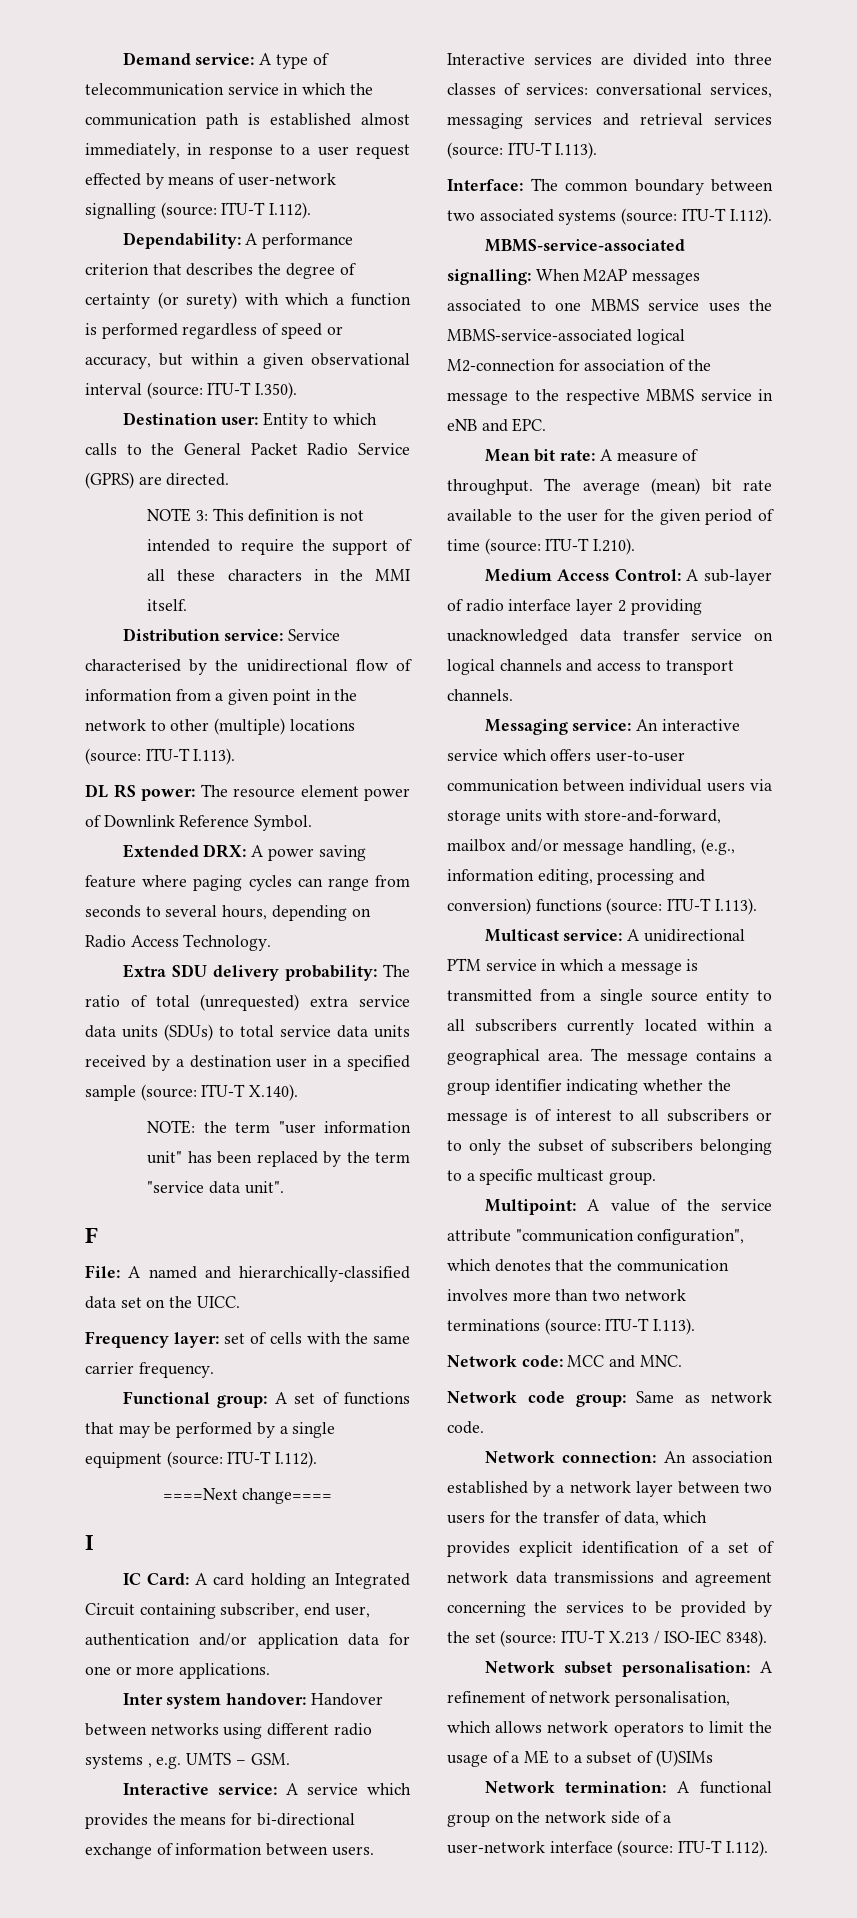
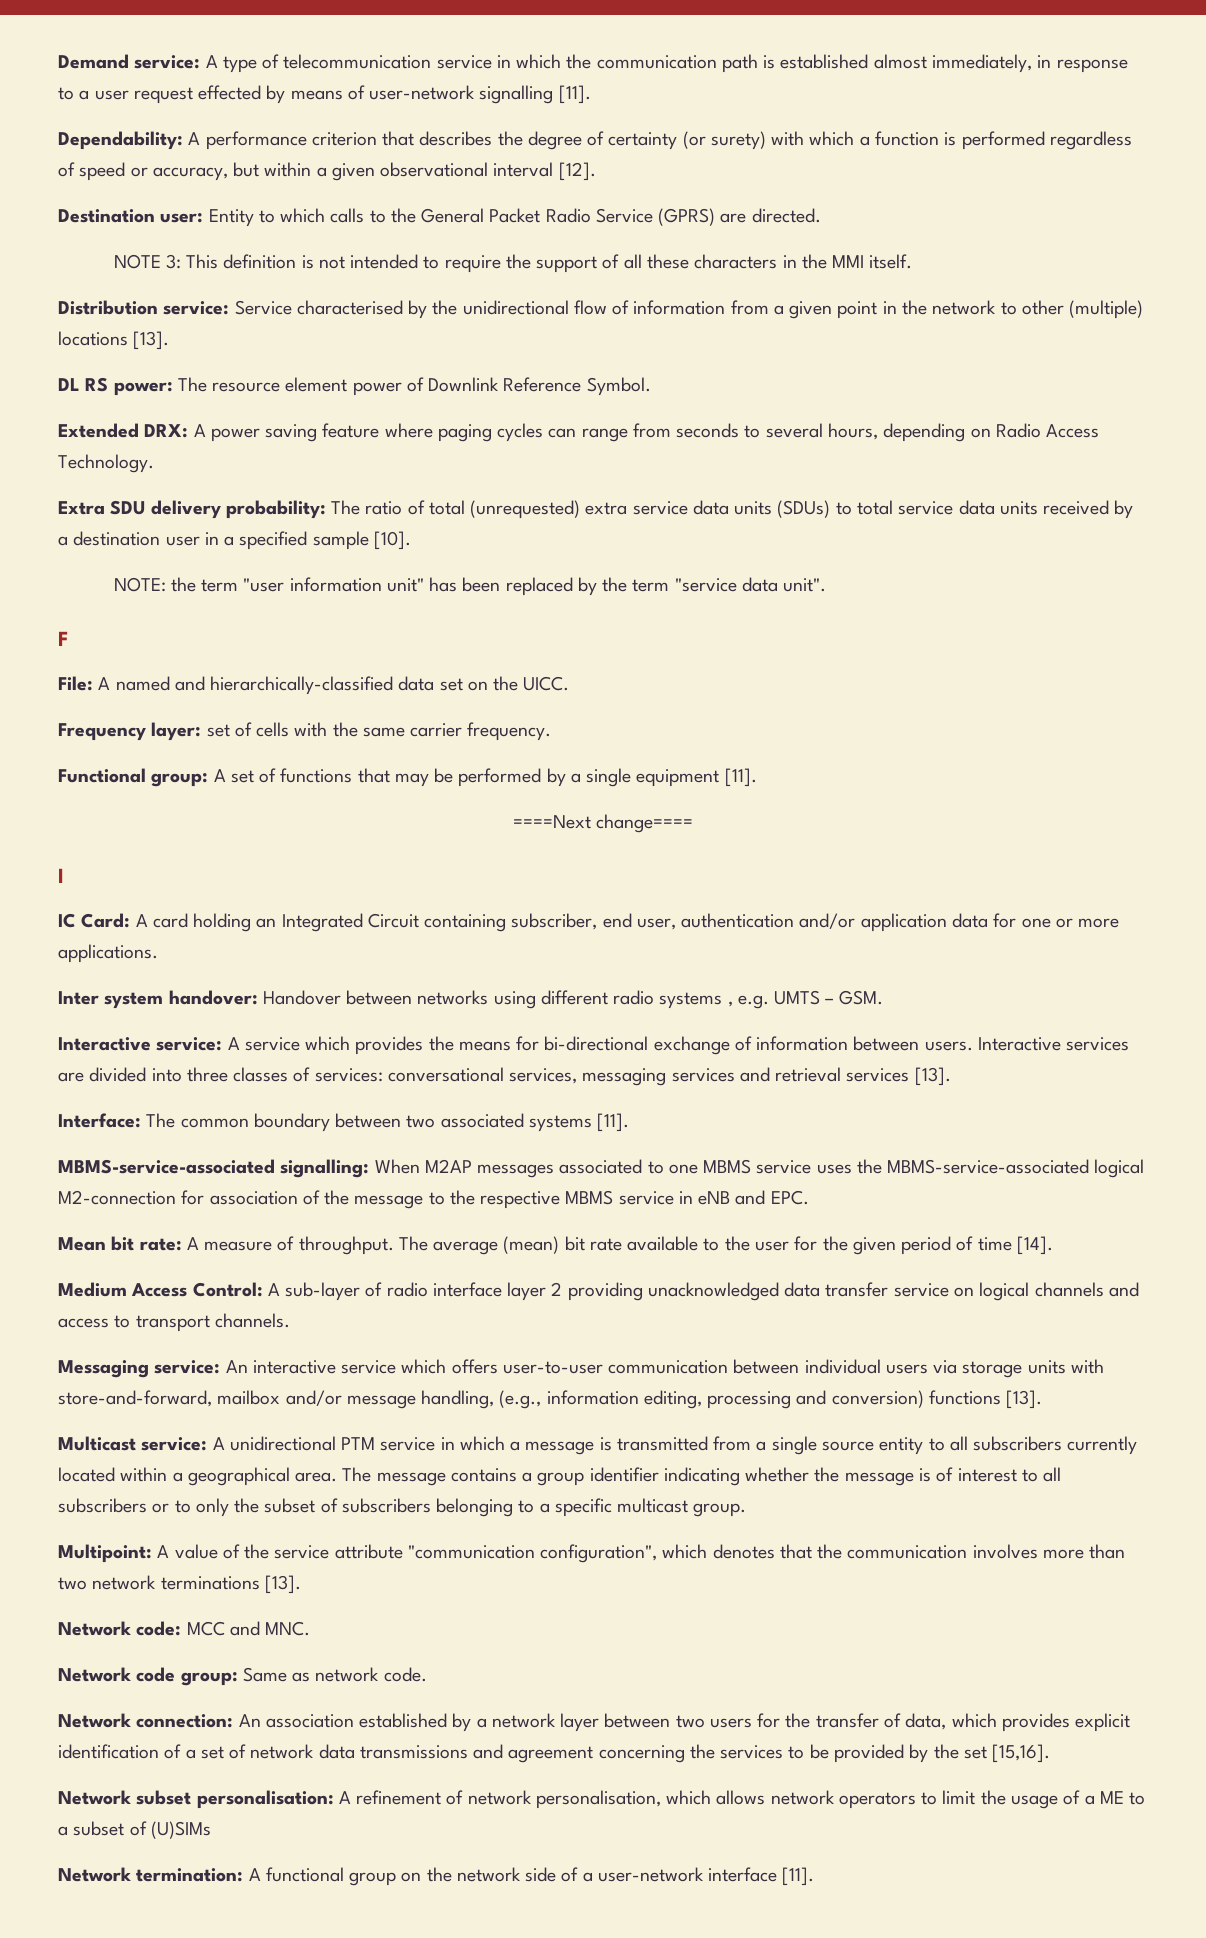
- Demand service: A type of telecommunication service in which the communication path is established almost immediately, in response to a user request effected by means of user-network signalling (source: ITU-T I.112).
+ Demand service: A type of telecommunication service in which the communication path is established almost immediately, in response to a user request effected by means of user-network signalling [11].
- Dependability: A performance criterion that describes the degree of certainty (or surety) with which a function is performed regardless of speed or accuracy, but within a given observational interval (source: ITU-T I.350).
+ Dependability: A performance criterion that describes the degree of certainty (or surety) with which a function is performed regardless of speed or accuracy, but within a given observational interval [12].
- Distribution service: Service characterised by the unidirectional flow of information from a given point in the network to other (multiple) locations (source: ITU-T I.113).
+ Distribution service: Service characterised by the unidirectional flow of information from a given point in the network to other (multiple) locations [13].
- Extra SDU delivery probability: The ratio of total (unrequested) extra service data units (SDUs) to total service data units received by a destination user in a specified sample (source: ITU-T X.140).
+ Extra SDU delivery probability: The ratio of total (unrequested) extra service data units (SDUs) to total service data units received by a destination user in a specified sample [10].
- Functional group: A set of functions that may be performed by a single equipment (source: ITU-T I.112).
+ Functional group: A set of functions that may be performed by a single equipment [11].
- Interactive services are divided into three classes of services: conversational services, messaging services and retrieval services (source: ITU-T I.113).
+ Interactive services are divided into three classes of services: conversational services, messaging services and retrieval services [13].
- Interface: The common boundary between two associated systems (source: ITU-T I.112).
+ Interface: The common boundary between two associated systems [11].
- The average (mean) bit rate available to the user for the given period of time (source: ITU-T I.210).
+ The average (mean) bit rate available to the user for the given period of time [14].
- Messaging service: An interactive service which offers user-to-user communication between individual users via storage units with store-and-forward, mailbox and/or message handling, (e.g., information editing, processing and conversion) functions (source: ITU-T I.113).
+ Messaging service: An interactive service which offers user-to-user communication between individual users via storage units with store-and-forward, mailbox and/or message handling, (e.g., information editing, processing and conversion) functions [13].
- Multipoint: A value of the service attribute "communication configuration", which denotes that the communication involves more than two network terminations (source: ITU-T I.113).
+ Multipoint: A value of the service attribute "communication configuration", which denotes that the communication involves more than two network terminations [13].
- Network connection: An association established by a network layer between two users for the transfer of data, which provides explicit identification of a set of network data transmissions and agreement concerning the services to be provided by the set (source: ITU-T X.213 / ISO-IEC 8348).
+ Network connection: An association established by a network layer between two users for the transfer of data, which provides explicit identification of a set of network data transmissions and agreement concerning the services to be provided by the set [15,16].
- Network termination: A functional group on the network side of a user-network interface (source: ITU-T I.112).
+ Network termination: A functional group on the network side of a user-network interface [11].

